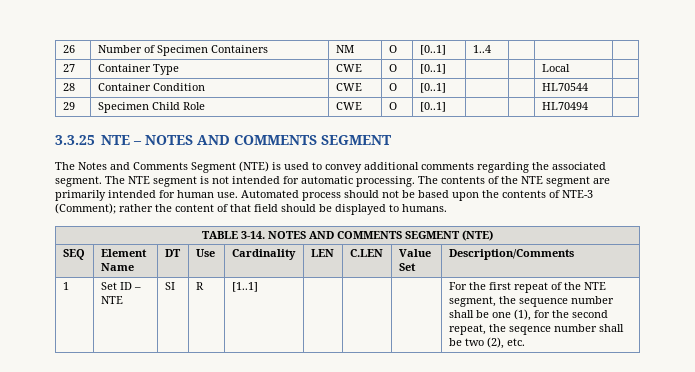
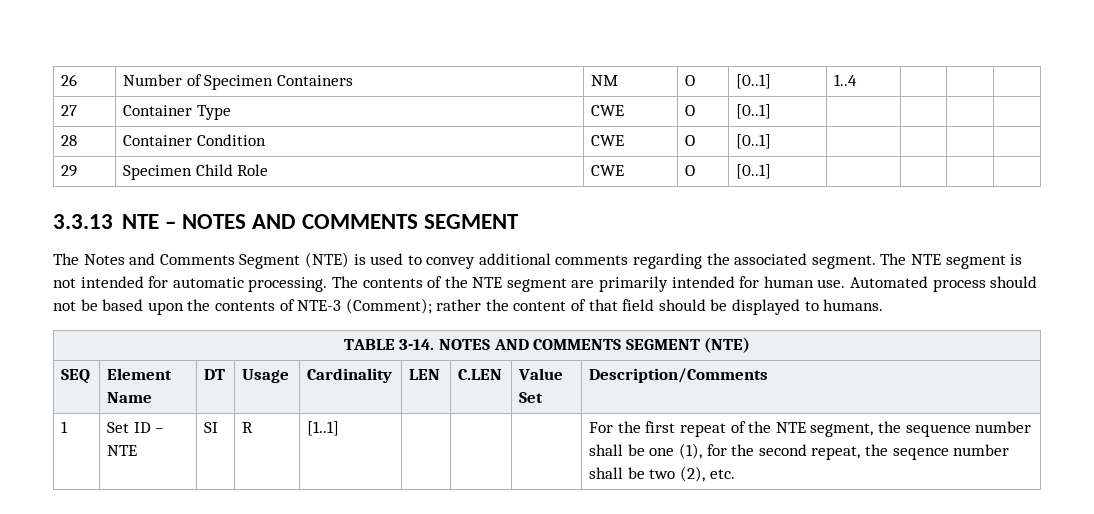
- 27 | Container Type | CWE | O | [0..1] | | | Local |
+ 27 | Container Type | CWE | O | [0..1] | | | |
- 28 | Container Condition | CWE | O | [0..1] | | | HL70544 |
+ 28 | Container Condition | CWE | O | [0..1] | | | |
- 29 | Specimen Child Role | CWE | O | [0..1] | | | HL70494 |
- 3.3.25 NTE – NOTES AND COMMENTS SEGMENT
+ 29 | Specimen Child Role | CWE | O | [0..1] | | | |
+ 3.3.13 NTE – NOTES AND COMMENTS SEGMENT
- SEQ | Element Name | DT | Use | Cardinality | LEN | C.LEN | Value Set | Description/Comments
+ SEQ | Element Name | DT | Usage | Cardinality | LEN | C.LEN | Value Set | Description/Comments

